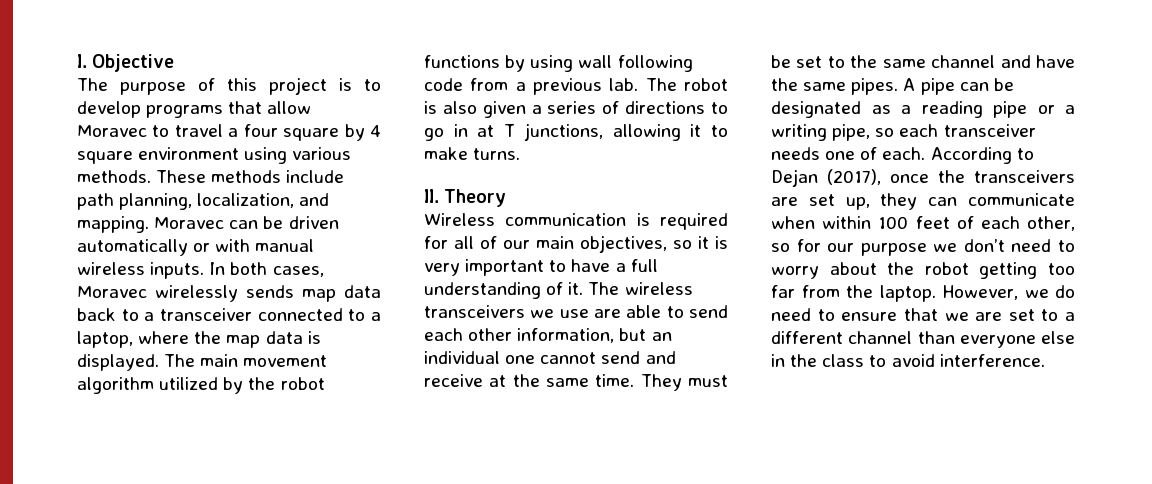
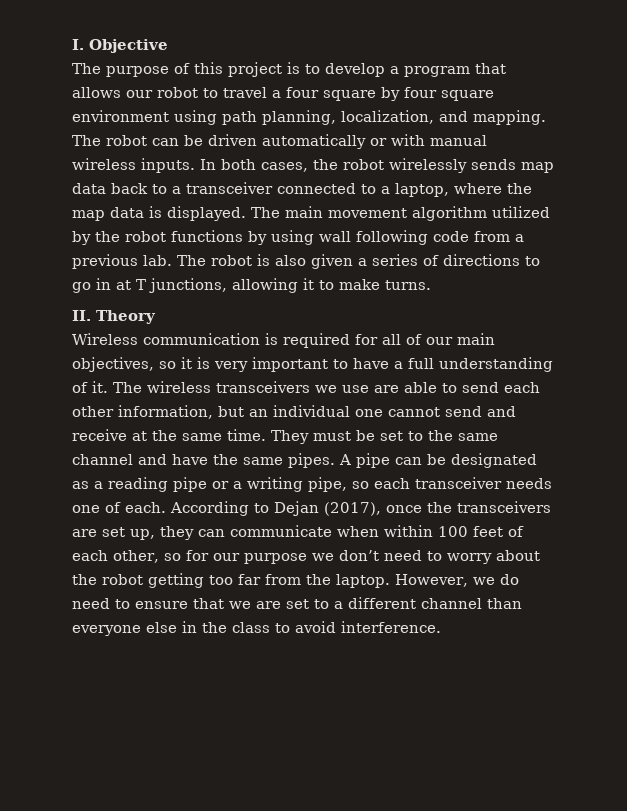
- The purpose of this project is to develop programs that allow Moravec to travel a four square by 4 square environment using various methods. These methods include path planning, localization, and mapping.
+ The purpose of this project is to develop a program that allows our robot to travel a four square by four square environment using path planning, localization, and mapping.
- Moravec can be driven automatically or with manual wireless inputs.
+ The robot can be driven automatically or with manual wireless inputs.
- In both cases, Moravec wirelessly sends map data back to a transceiver connected to a laptop, where the map data is displayed.
+ In both cases, the robot wirelessly sends map data back to a transceiver connected to a laptop, where the map data is displayed.

